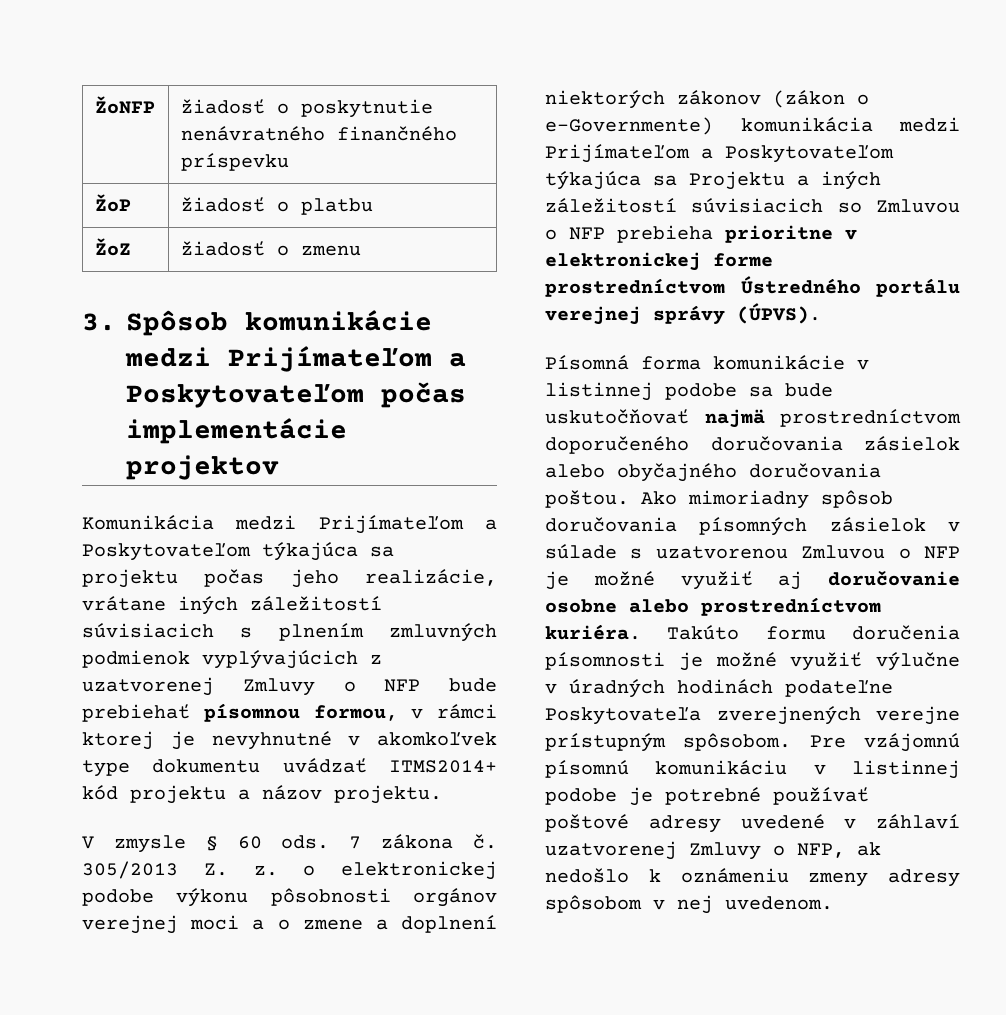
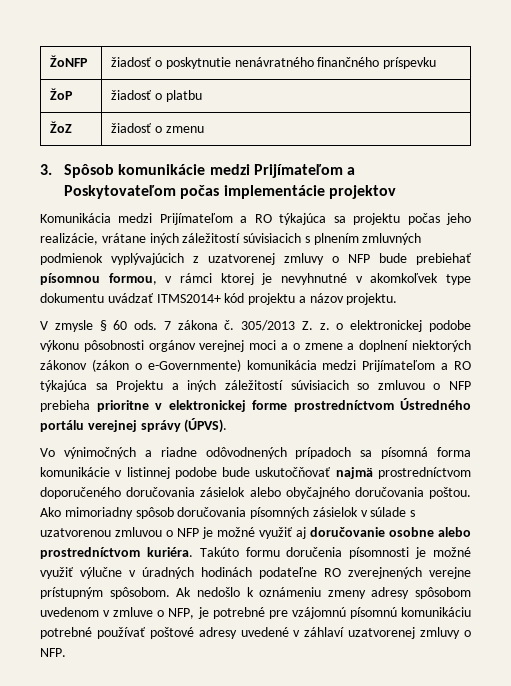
- Komunikácia medzi Prijímateľom a Poskytovateľom týkajúca sa projektu počas jeho realizácie, vrátane iných záležitostí súvisiacich s plnením zmluvných podmienok vyplývajúcich z uzatvorenej Zmluvy o NFP bude prebiehať písomnou formou, v rámci ktorej je nevyhnutné v akomkoľvek type dokumentu uvádzať ITMS2014+ kód projektu a názov projektu.
+ Komunikácia medzi Prijímateľom a RO týkajúca sa projektu počas jeho realizácie, vrátane iných záležitostí súvisiacich s plnením zmluvných podmienok vyplývajúcich z uzatvorenej zmluvy o NFP bude prebiehať písomnou formou, v rámci ktorej je nevyhnutné v akomkoľvek type dokumentu uvádzať ITMS2014+ kód projektu a názov projektu.
- 305/2013 Z. z. o elektronickej podobe výkonu pôsobnosti orgánov verejnej moci a o zmene a doplnení niektorých zákonov (zákon o e-Governmente) komunikácia medzi Prijímateľom a Poskytovateľom týkajúca sa Projektu a iných záležitostí súvisiacich so Zmluvou o NFP prebieha prioritne v elektronickej forme prostredníctvom Ústredného portálu verejnej správy (ÚPVS).
+ 305/2013 Z. z. o elektronickej podobe výkonu pôsobnosti orgánov verejnej moci a o zmene a doplnení niektorých zákonov (zákon o e-Governmente) komunikácia medzi Prijímateľom a RO týkajúca sa Projektu a iných záležitostí súvisiacich so zmluvou o NFP prebieha prioritne v elektronickej forme prostredníctvom Ústredného portálu verejnej správy (ÚPVS).
- Písomná forma komunikácie v listinnej podobe sa bude uskutočňovať najmä prostredníctvom doporučeného doručovania zásielok alebo obyčajného doručovania poštou.
+ Vo výnimočných a riadne odôvodnených prípadoch sa písomná forma komunikácie v listinnej podobe bude uskutočňovať najmä prostredníctvom doporučeného doručovania zásielok alebo obyčajného doručovania poštou.
- Ako mimoriadny spôsob doručovania písomných zásielok v súlade s uzatvorenou Zmluvou o NFP je možné využiť aj doručovanie osobne alebo prostredníctvom kuriéra.
+ Ako mimoriadny spôsob doručovania písomných zásielok v súlade s uzatvorenou zmluvou o NFP je možné využiť aj doručovanie osobne alebo prostredníctvom kuriéra.
- Takúto formu doručenia písomnosti je možné využiť výlučne v úradných hodinách podateľne Poskytovateľa zverejnených verejne prístupným spôsobom.
+ Takúto formu doručenia písomnosti je možné využiť výlučne v úradných hodinách podateľne RO zverejnených verejne prístupným spôsobom.
- Pre vzájomnú písomnú komunikáciu v listinnej podobe je potrebné používať poštové adresy uvedené v záhlaví uzatvorenej Zmluvy o NFP, ak nedošlo k oznámeniu zmeny adresy spôsobom v nej uvedenom.
+ Ak nedošlo k oznámeniu zmeny adresy spôsobom uvedenom v zmluve o NFP, je potrebné pre vzájomnú písomnú komunikáciu potrebné používať poštové adresy uvedené v záhlaví uzatvorenej zmluvy o NFP.

